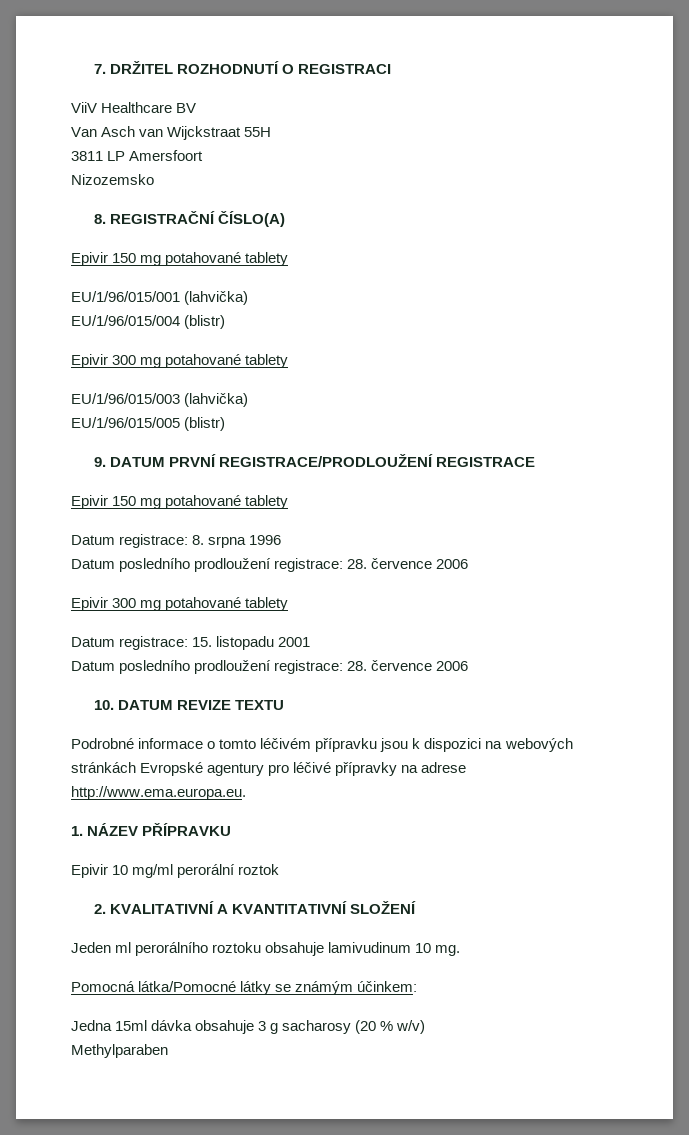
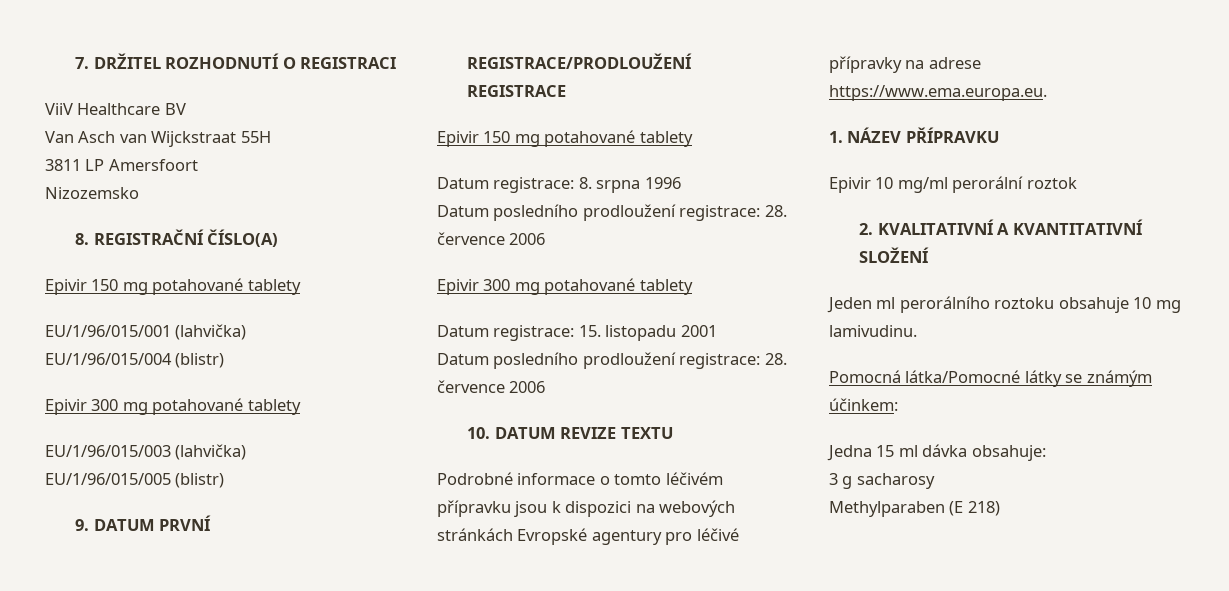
- Podrobné informace o tomto léčivém přípravku jsou k dispozici na webových stránkách Evropské agentury pro léčivé přípravky na adrese http://www.ema.europa.eu.
+ Podrobné informace o tomto léčivém přípravku jsou k dispozici na webových stránkách Evropské agentury pro léčivé přípravky na adrese https://www.ema.europa.eu.
- Jeden ml perorálního roztoku obsahuje lamivudinum 10 mg.
+ Jeden ml perorálního roztoku obsahuje 10 mg lamivudinu.
- Jedna 15ml dávka obsahuje 3 g sacharosy (20 % w/v)
+ Jedna 15 ml dávka obsahuje:
+ 3 g sacharosy
- Methylparaben
+ Methylparaben (E 218)

